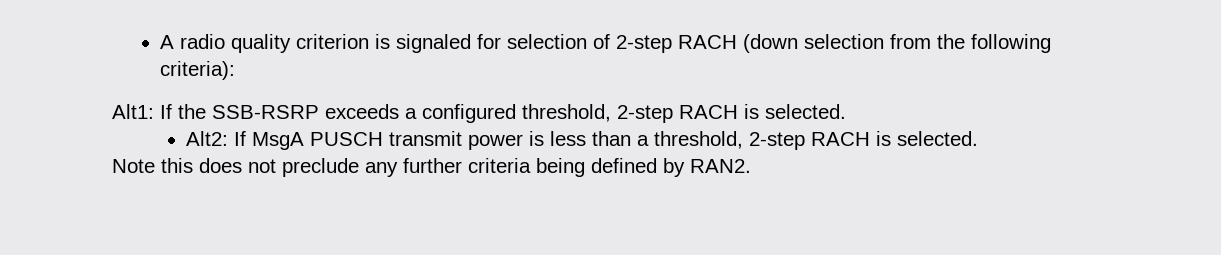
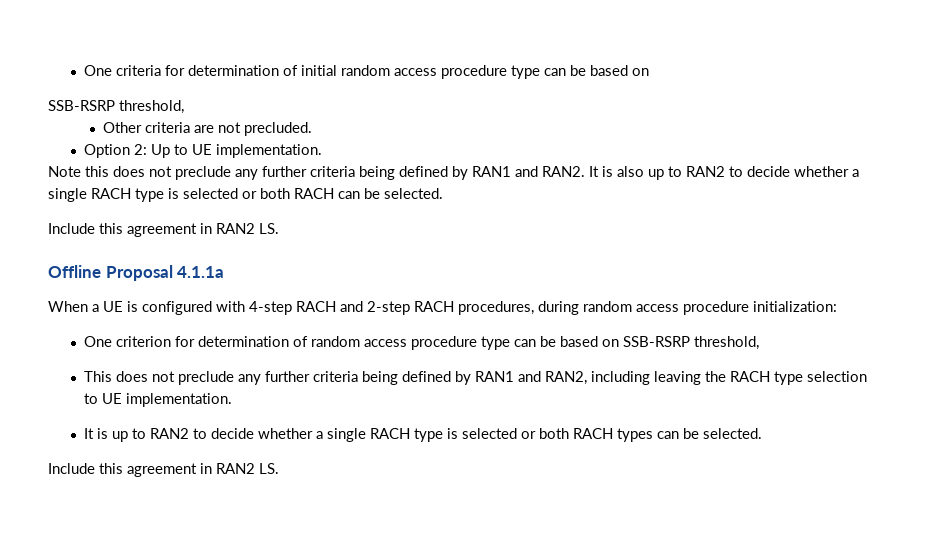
- A radio quality criterion is signaled for selection of 2-step RACH (down selection from the following criteria):
- Alt1: If the SSB-RSRP exceeds a configured threshold, 2-step RACH is selected.
- Alt2: If MsgA PUSCH transmit power is less than a threshold, 2-step RACH is selected.
+ One criteria for determination of initial random access procedure type can be based on
+ SSB-RSRP threshold,
+ Other criteria are not precluded.
+ Option 2: Up to UE implementation.
- Note this does not preclude any further criteria being defined by RAN2.
+ Note this does not preclude any further criteria being defined by RAN1 and RAN2. It is also up to RAN2 to decide whether a single RACH type is selected or both RACH can be selected.
+ Include this agreement in RAN2 LS.
+ Offline Proposal 4.1.1a
+ When a UE is configured with 4-step RACH and 2-step RACH procedures, during random access procedure initialization:
+ One criterion for determination of random access procedure type can be based on SSB-RSRP threshold,
+ This does not preclude any further criteria being defined by RAN1 and RAN2, including leaving the RACH type selection to UE implementation.
+ It is up to RAN2 to decide whether a single RACH type is selected or both RACH types can be selected.
+ Include this agreement in RAN2 LS.

